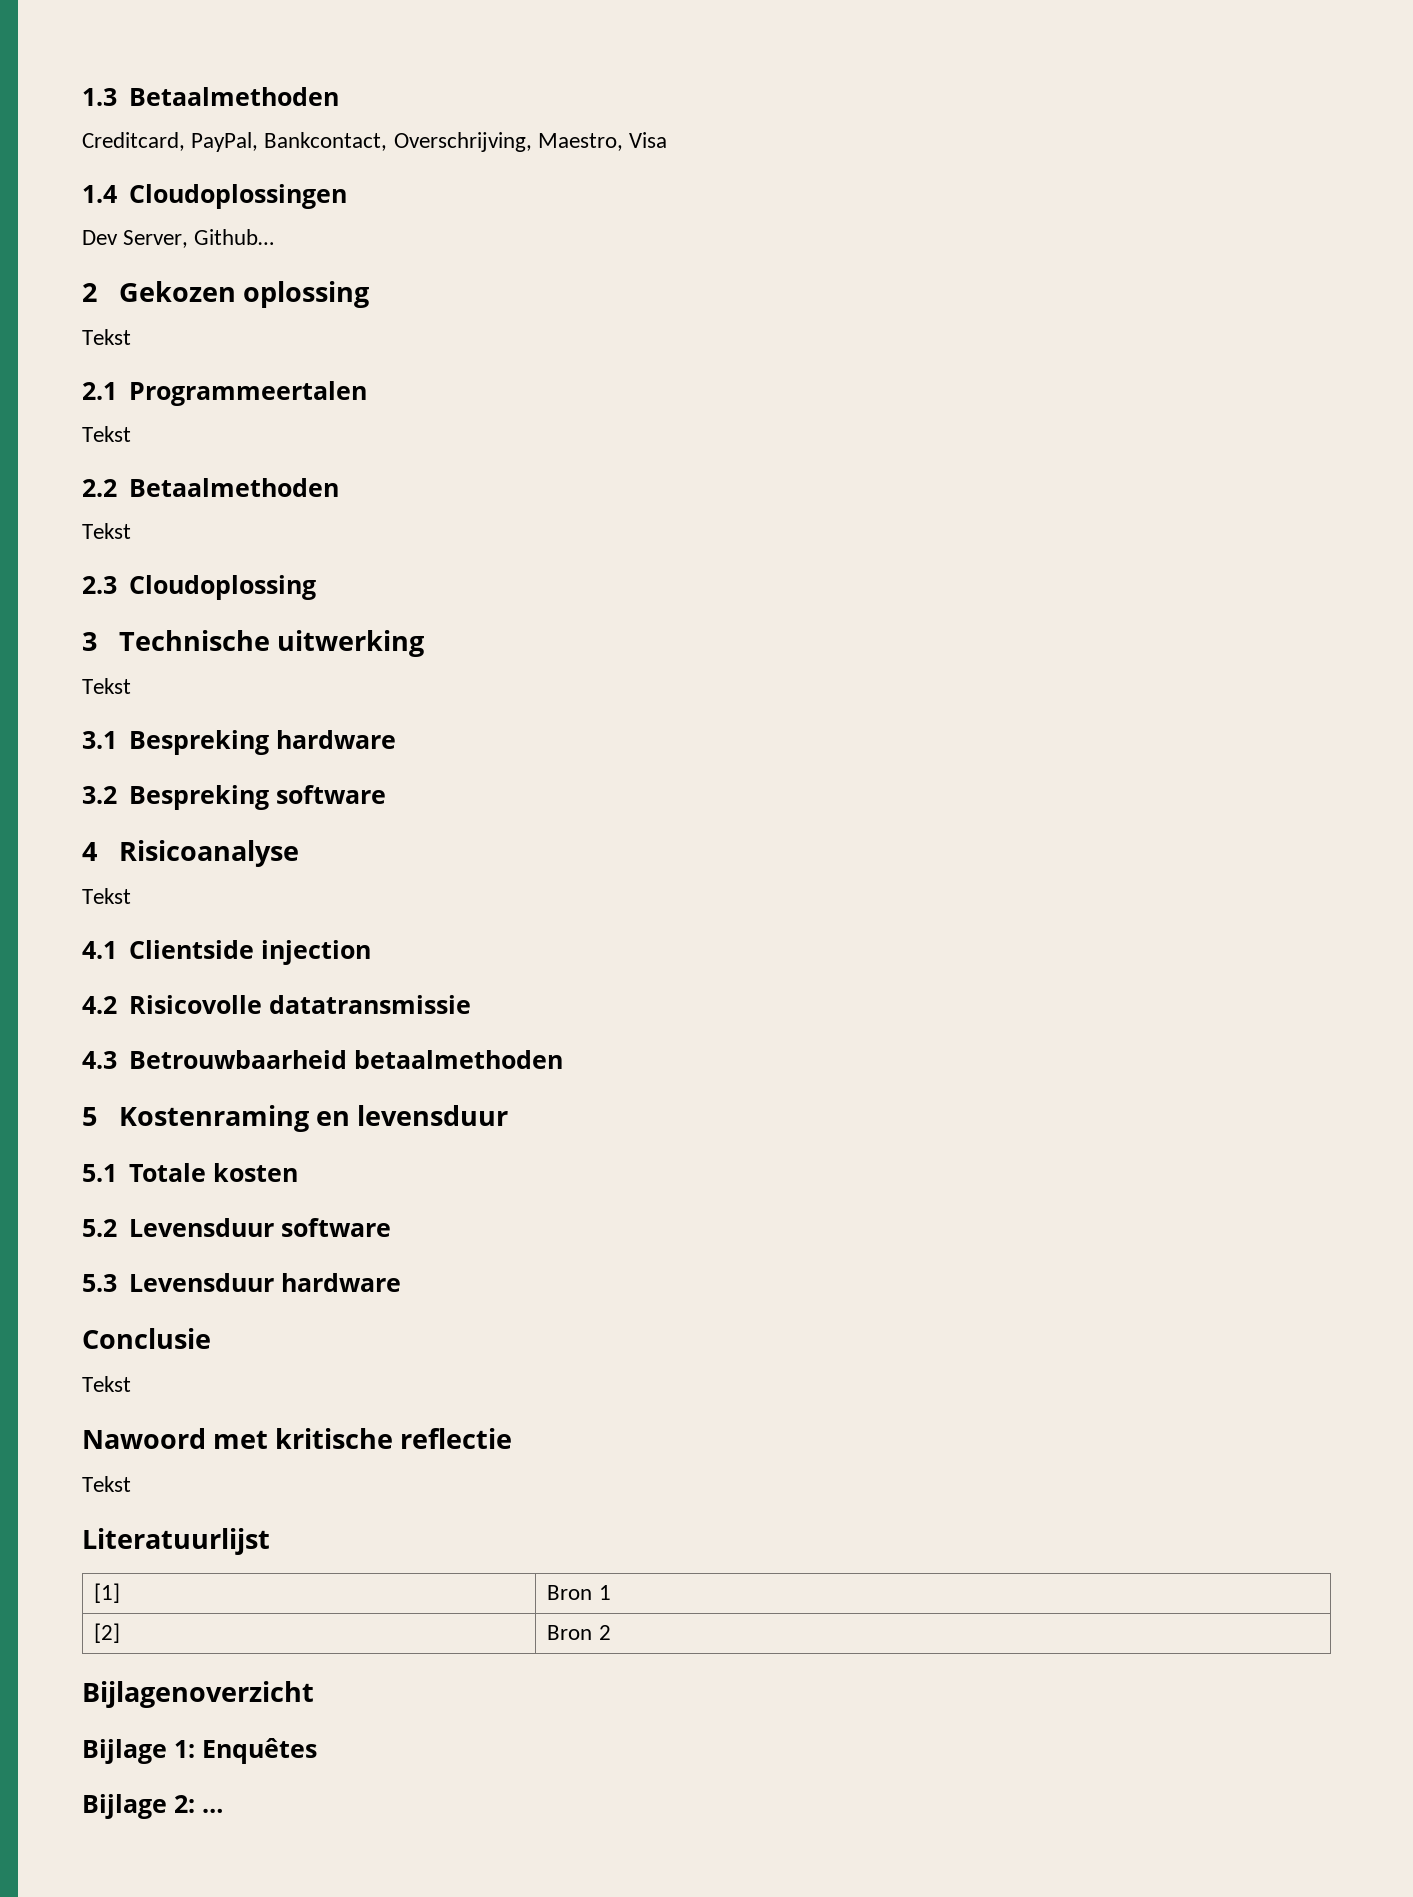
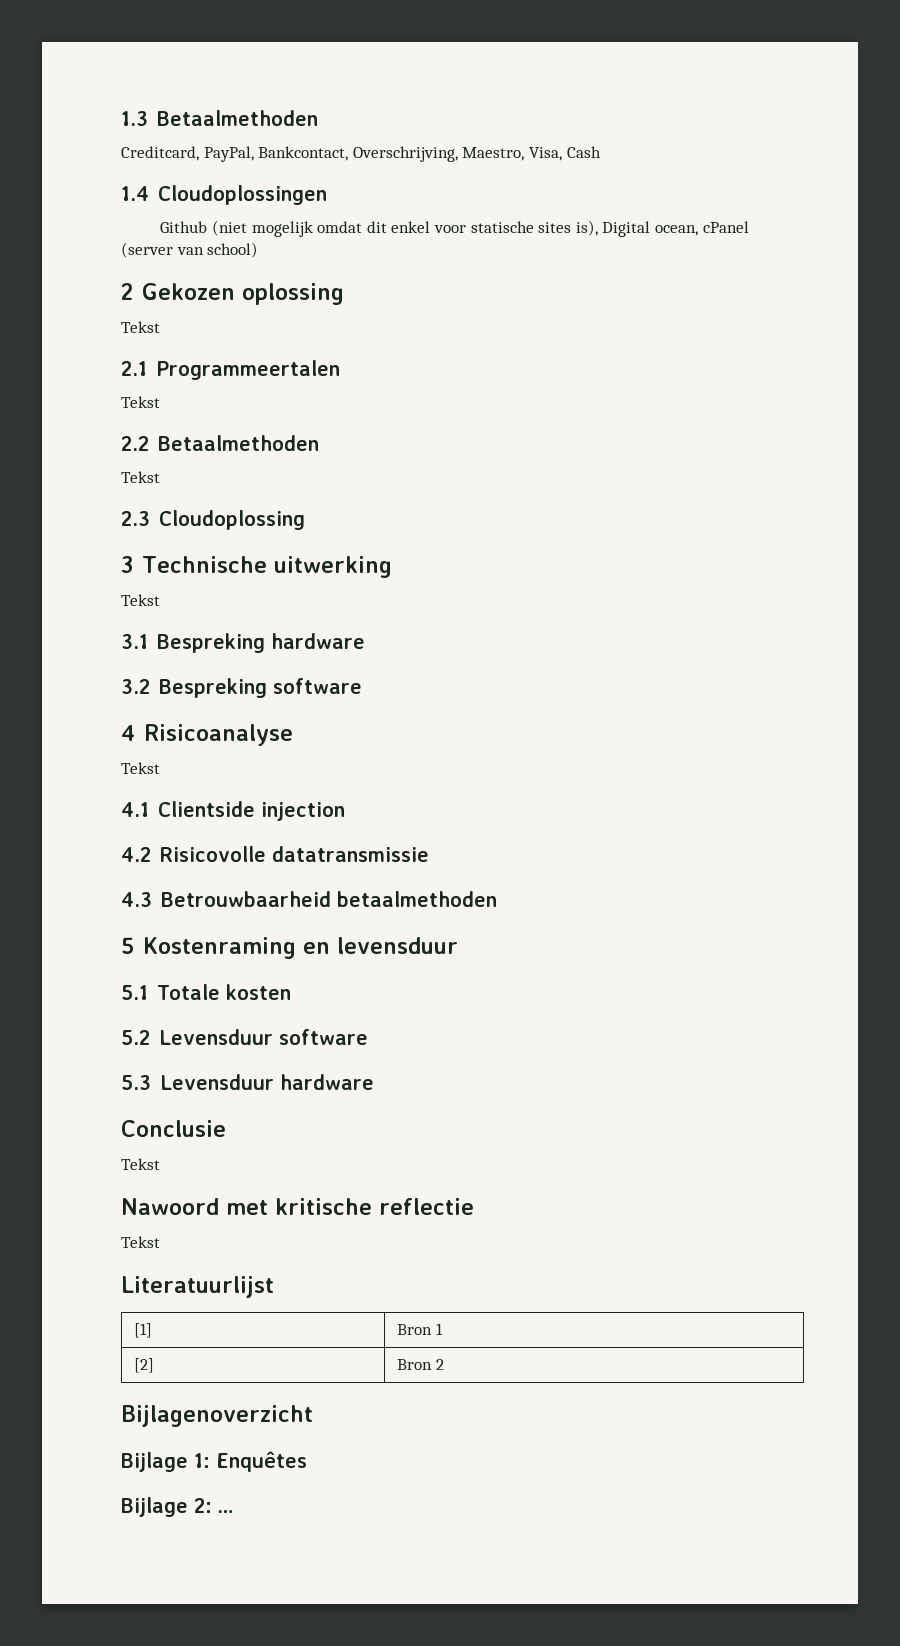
- Creditcard, PayPal, Bankcontact, Overschrijving, Maestro, Visa
+ Creditcard, PayPal, Bankcontact, Overschrijving, Maestro, Visa, Cash
- Dev Server, Github…
+ Github (niet mogelijk omdat dit enkel voor statische sites is), Digital ocean, cPanel (server van school)

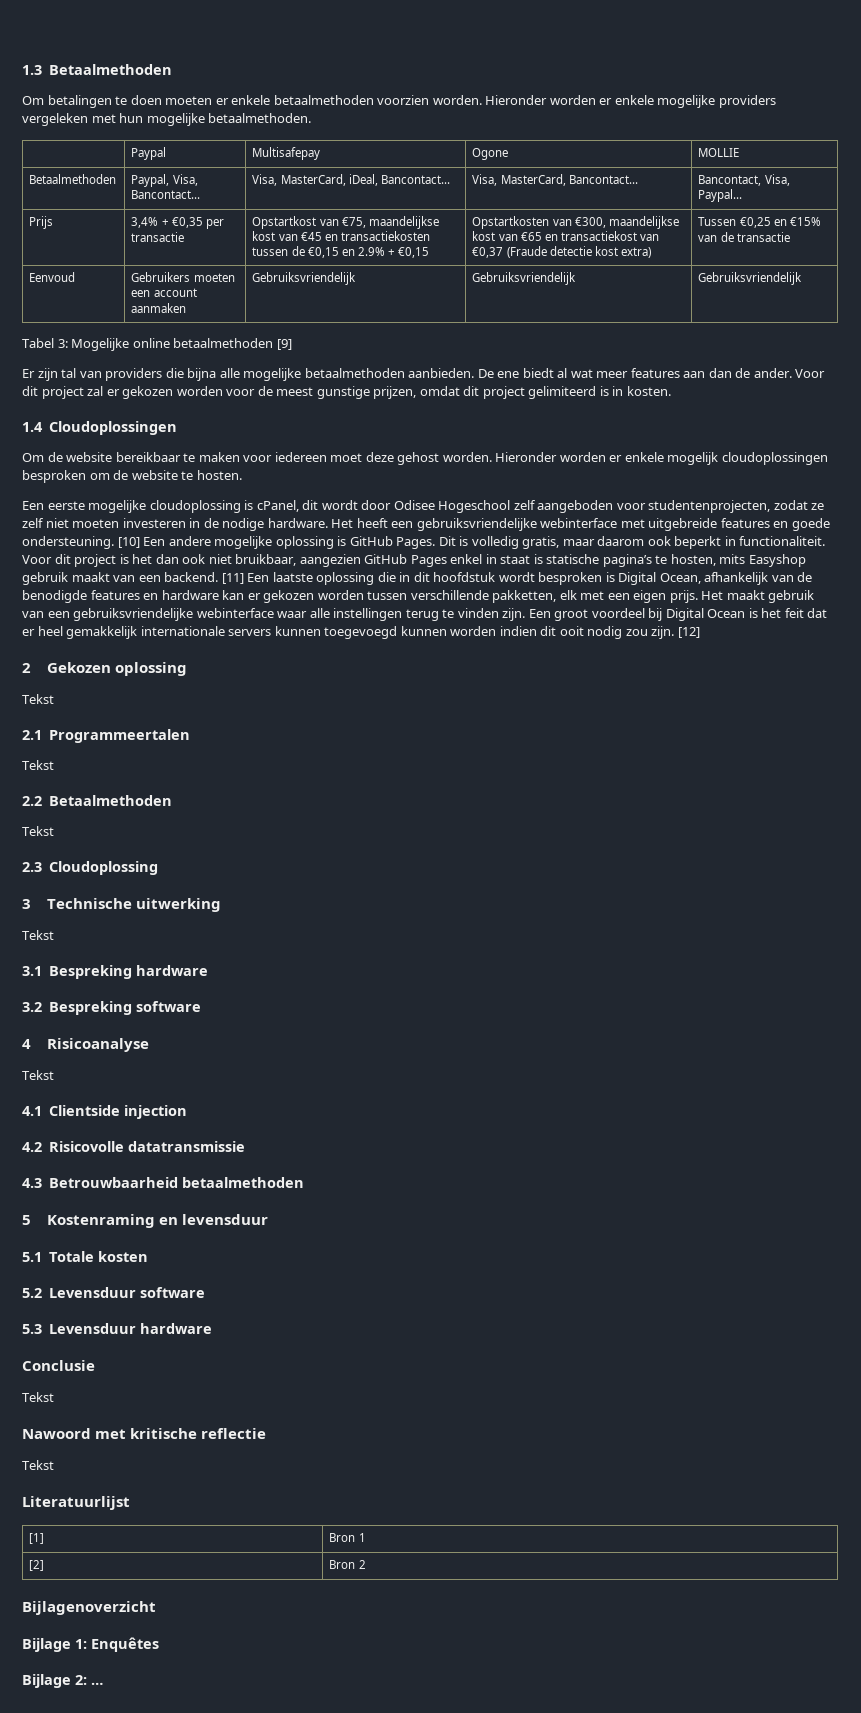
- Creditcard, PayPal, Bankcontact, Overschrijving, Maestro, Visa, Cash
+ Om betalingen te doen moeten er enkele betaalmethoden voorzien worden. Hieronder worden er enkele mogelijke providers vergeleken met hun mogelijke betaalmethoden.
+ | Paypal | Multisafepay | Ogone | MOLLIE
+ Betaalmethoden | Paypal, Visa, Bancontact… | Visa, MasterCard, iDeal, Bancontact… | Visa, MasterCard, Bancontact… | Bancontact, Visa, Paypal…
+ Prijs | 3,4% + €0,35 per transactie | Opstartkost van €75, maandelijkse kost van €45 en transactiekosten tussen de €0,15 en 2.9% + €0,15 | Opstartkosten van €300, maandelijkse kost van €65 en transactiekost van €0,37 (Fraude detectie kost extra) | Tussen €0,25 en €15% van de transactie
+ Eenvoud | Gebruikers moeten een account aanmaken | Gebruiksvriendelijk | Gebruiksvriendelijk | Gebruiksvriendelijk
+ Tabel 3: Mogelijke online betaalmethoden [9]
+ Er zijn tal van providers die bijna alle mogelijke betaalmethoden aanbieden. De ene biedt al wat meer features aan dan de ander. Voor dit project zal er gekozen worden voor de meest gunstige prijzen, omdat dit project gelimiteerd is in kosten.
  1.4 Cloudoplossingen
- Github (niet mogelijk omdat dit enkel voor statische sites is), Digital ocean, cPanel (server van school)
+ Om de website bereikbaar te maken voor iedereen moet deze gehost worden. Hieronder worden er enkele mogelijk cloudoplossingen besproken om de website te hosten.
+ Een eerste mogelijke cloudoplossing is cPanel, dit wordt door Odisee Hogeschool zelf aangeboden voor studentenprojecten, zodat ze zelf niet moeten investeren in de nodige hardware. Het heeft een gebruiksvriendelijke webinterface met uitgebreide features en goede ondersteuning. [10] Een andere mogelijke oplossing is GitHub Pages. Dit is volledig gratis, maar daarom ook beperkt in functionaliteit. Voor dit project is het dan ook niet bruikbaar, aangezien GitHub Pages enkel in staat is statische pagina’s te hosten, mits Easyshop gebruik maakt van een backend. [11] Een laatste oplossing die in dit hoofdstuk wordt besproken is Digital Ocean, afhankelijk van de benodigde features en hardware kan er gekozen worden tussen verschillende pakketten, elk met een eigen prijs. Het maakt gebruik van een gebruiksvriendelijke webinterface waar alle instellingen terug te vinden zijn. Een groot voordeel bij Digital Ocean is het feit dat er heel gemakkelijk internationale servers kunnen toegevoegd kunnen worden indien dit ooit nodig zou zijn. [12]

